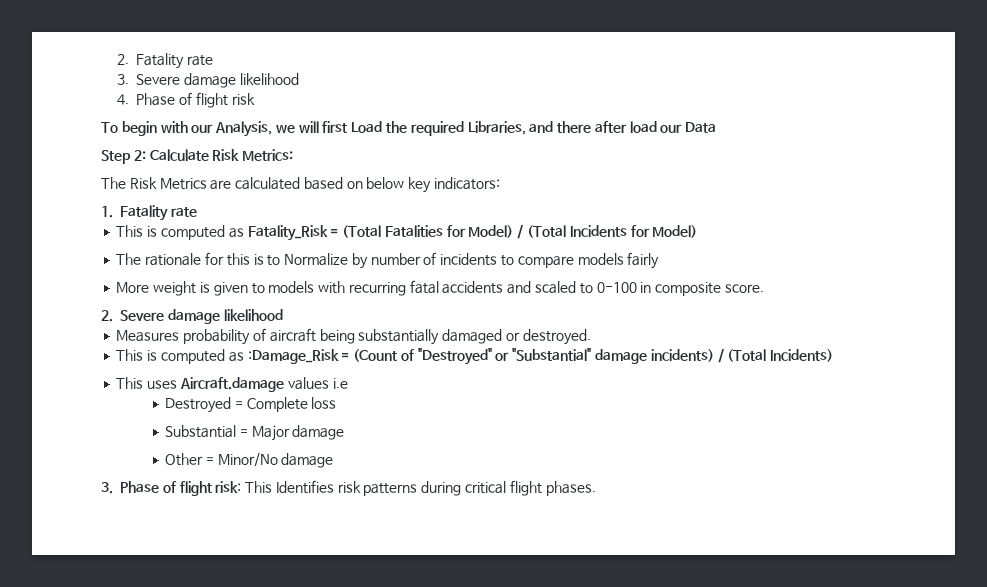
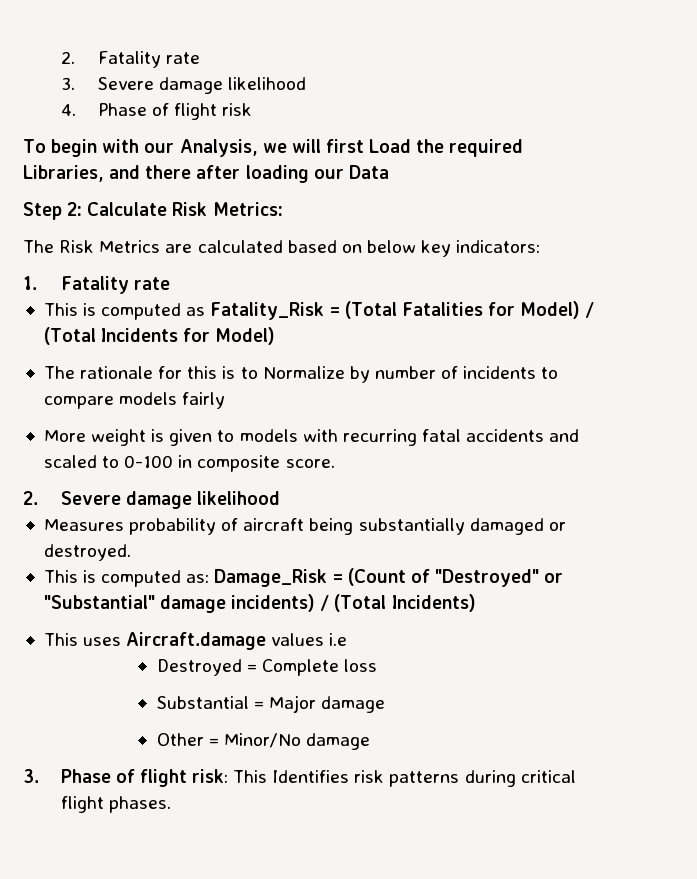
- To begin with our Analysis, we will first Load the required Libraries, and there after load our Data
+ To begin with our Analysis, we will first Load the required Libraries, and there after loading our Data
- This is computed as :Damage_Risk = (Count of "Destroyed" or "Substantial" damage incidents) / (Total Incidents)
+ This is computed as: Damage_Risk = (Count of "Destroyed" or "Substantial" damage incidents) / (Total Incidents)

